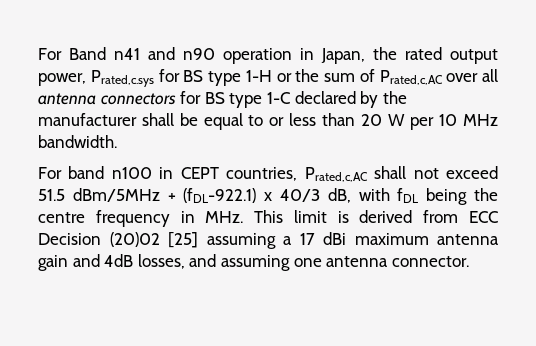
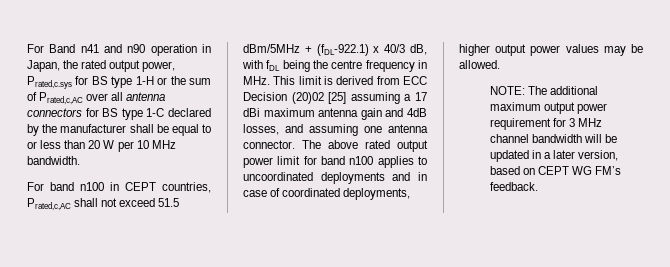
+ The above rated output power limit for band n100 applies to uncoordinated deployments and in case of coordinated deployments, higher output power values may be allowed.
+ NOTE: The additional maximum output power requirement for 3 MHz channel bandwidth will be updated in a later version, based on CEPT WG FM’s feedback.

